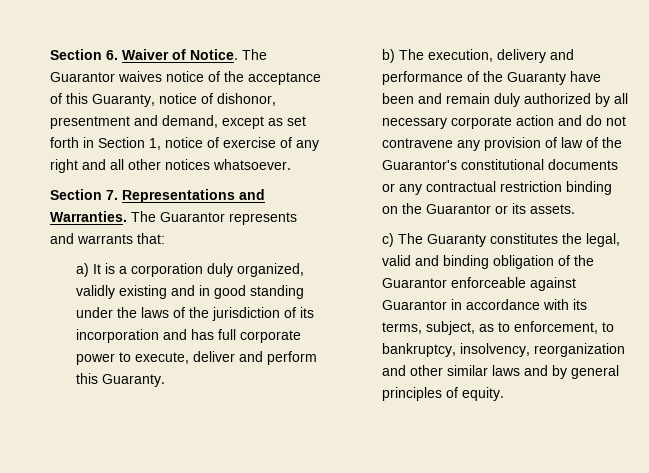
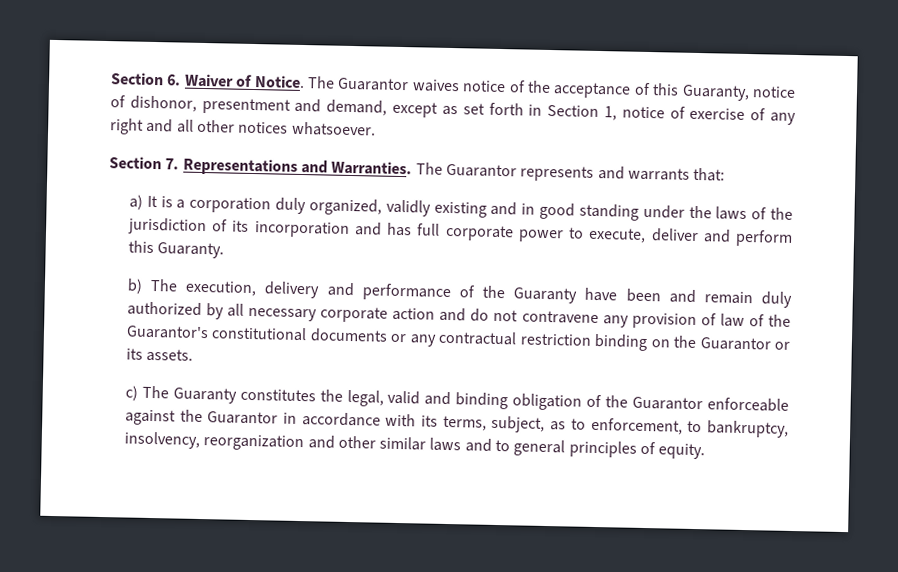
- c) The Guaranty constitutes the legal, valid and binding obligation of the Guarantor enforceable against Guarantor in accordance with its terms, subject, as to enforcement, to bankruptcy, insolvency, reorganization and other similar laws and by general principles of equity.
+ c) The Guaranty constitutes the legal, valid and binding obligation of the Guarantor enforceable against the Guarantor in accordance with its terms, subject, as to enforcement, to bankruptcy, insolvency, reorganization and other similar laws and to general principles of equity.

